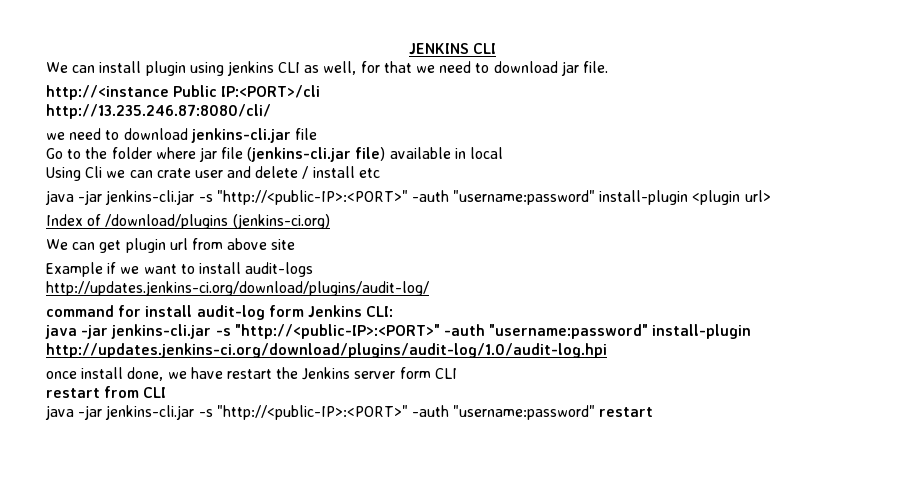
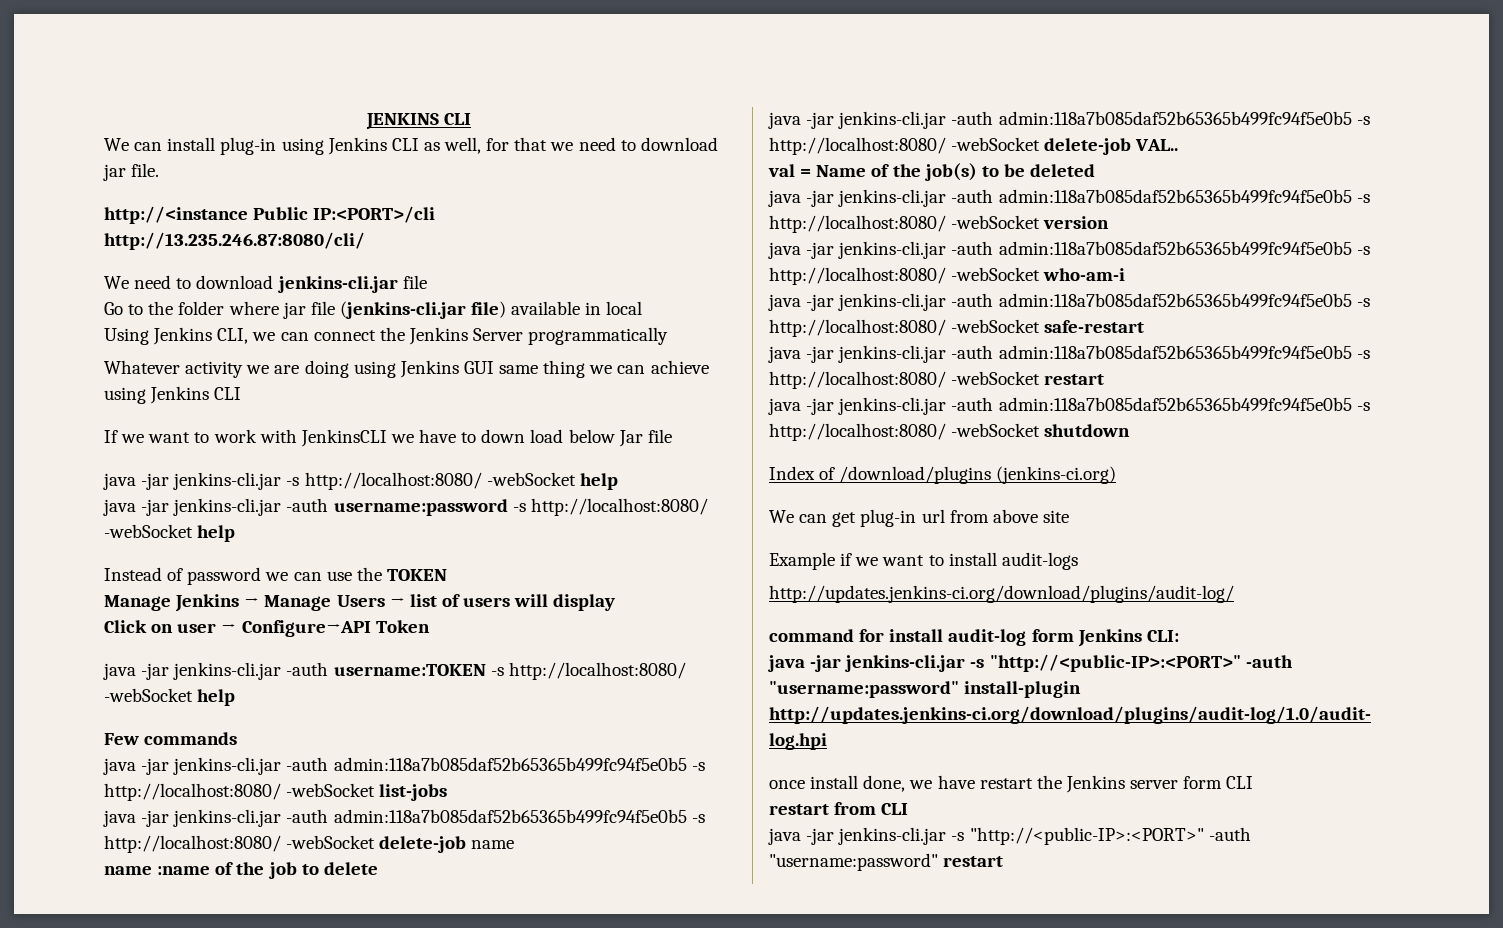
- We can install plugin using jenkins CLI as well, for that we need to download jar file.
+ We can install plug-in using Jenkins CLI as well, for that we need to download jar file.
- we need to download jenkins-cli.jar file
+ We need to download jenkins-cli.jar file
- Using Cli we can crate user and delete / install etc
- java -jar jenkins-cli.jar -s "http://<public-IP>:<PORT>" -auth "username:password" install-plugin <plugin url>
+ Using Jenkins CLI, we can connect the Jenkins Server programmatically
+ Whatever activity we are doing using Jenkins GUI same thing we can achieve using Jenkins CLI
+ If we want to work with JenkinsCLI we have to down load below Jar file
+ java -jar jenkins-cli.jar -s http://localhost:8080/ -webSocket help
+ java -jar jenkins-cli.jar -auth username:password -s http://localhost:8080/ -webSocket help
+ Instead of password we can use the TOKEN
+ Manage Jenkins → Manage Users → list of users will display
+ Click on user → Configure→API Token
+ java -jar jenkins-cli.jar -auth username:TOKEN -s http://localhost:8080/ -webSocket help
+ Few commands
+ java -jar jenkins-cli.jar -auth admin:118a7b085daf52b65365b499fc94f5e0b5 -s http://localhost:8080/ -webSocket list-jobs
+ java -jar jenkins-cli.jar -auth admin:118a7b085daf52b65365b499fc94f5e0b5 -s http://localhost:8080/ -webSocket delete-job name
+ name :name of the job to delete
+ java -jar jenkins-cli.jar -auth admin:118a7b085daf52b65365b499fc94f5e0b5 -s http://localhost:8080/ -webSocket delete-job VAL..
+ val = Name of the job(s) to be deleted
+ java -jar jenkins-cli.jar -auth admin:118a7b085daf52b65365b499fc94f5e0b5 -s http://localhost:8080/ -webSocket version
+ java -jar jenkins-cli.jar -auth admin:118a7b085daf52b65365b499fc94f5e0b5 -s http://localhost:8080/ -webSocket who-am-i
+ java -jar jenkins-cli.jar -auth admin:118a7b085daf52b65365b499fc94f5e0b5 -s http://localhost:8080/ -webSocket safe-restart
+ java -jar jenkins-cli.jar -auth admin:118a7b085daf52b65365b499fc94f5e0b5 -s http://localhost:8080/ -webSocket restart
+ java -jar jenkins-cli.jar -auth admin:118a7b085daf52b65365b499fc94f5e0b5 -s http://localhost:8080/ -webSocket shutdown
- We can get plugin url from above site
+ We can get plug-in url from above site

